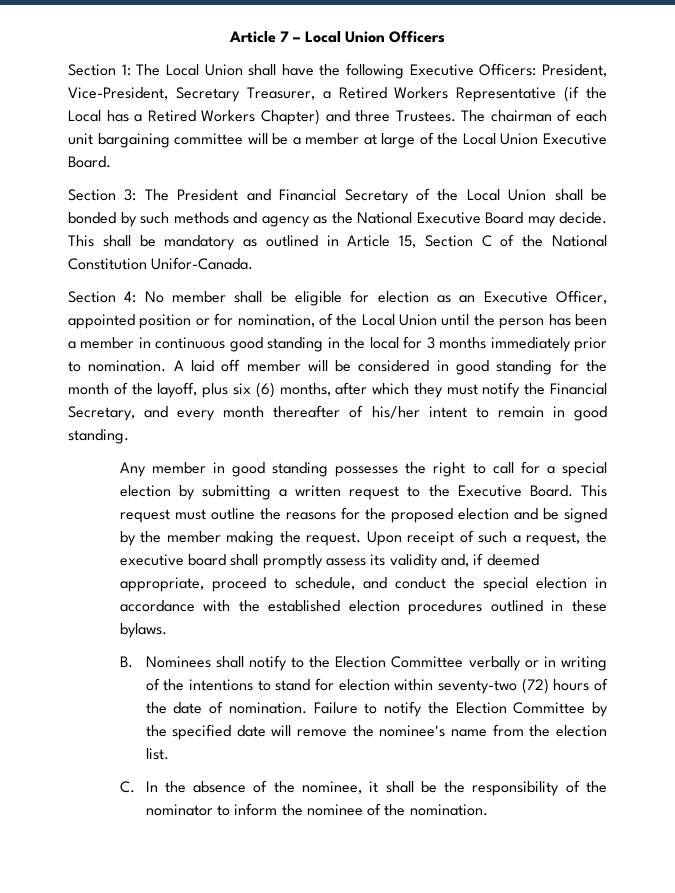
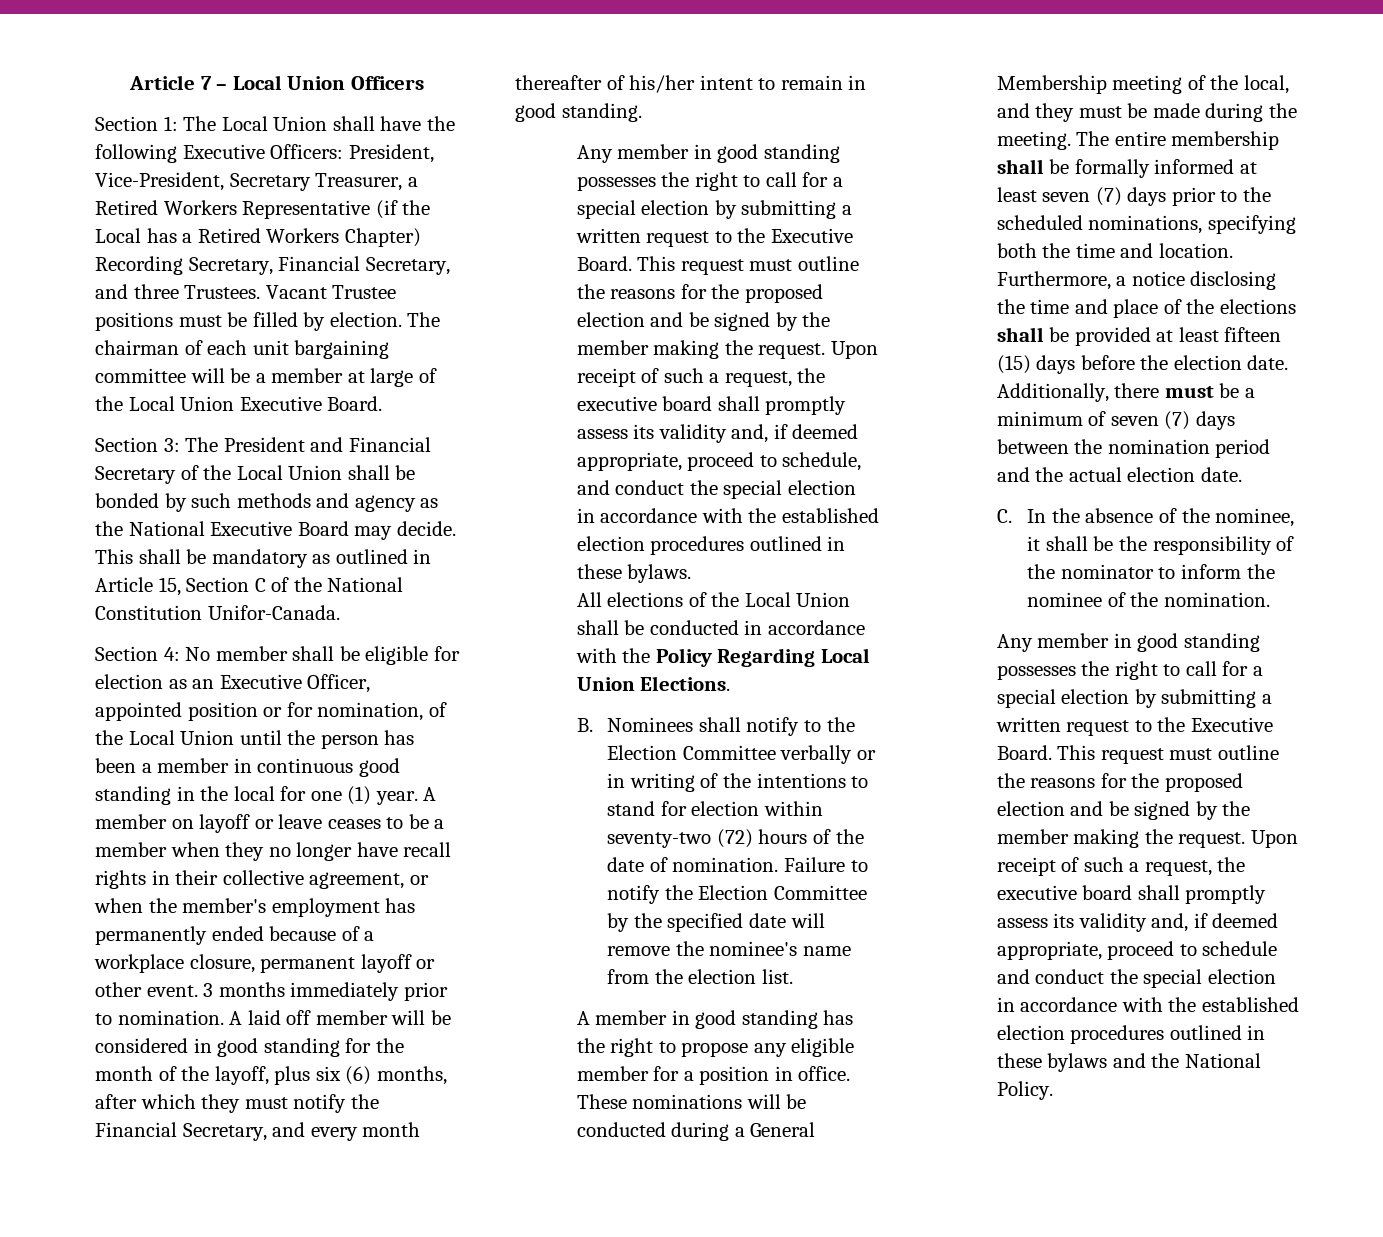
- Section 1: The Local Union shall have the following Executive Officers: President, Vice-President, Secretary Treasurer, a Retired Workers Representative (if the Local has a Retired Workers Chapter) and three Trustees.
+ Section 1: The Local Union shall have the following Executive Officers: President, Vice-President, Secretary Treasurer, a Retired Workers Representative (if the Local has a Retired Workers Chapter) Recording Secretary, Financial Secretary, and three Trustees. Vacant Trustee positions must be filled by election.
- Section 4: No member shall be eligible for election as an Executive Officer, appointed position or for nomination, of the Local Union until the person has been a member in continuous good standing in the local for 3 months immediately prior to nomination.
+ Section 4: No member shall be eligible for election as an Executive Officer, appointed position or for nomination, of the Local Union until the person has been a member in continuous good standing in the local for one (1) year. A member on layoff or leave ceases to be a member when they no longer have recall rights in their collective agreement, or when the member's employment has permanently ended because of a workplace closure, permanent layoff or other event. 3 months immediately prior to nomination.
+ All elections of the Local Union shall be conducted in accordance with the Policy Regarding Local Union Elections.
+ A member in good standing has the right to propose any eligible member for a position in office. These nominations will be conducted during a General Membership meeting of the local, and they must be made during the meeting. The entire membership shall be formally informed at least seven (7) days prior to the scheduled nominations, specifying both the time and location. Furthermore, a notice disclosing the time and place of the elections shall be provided at least fifteen (15) days before the election date. Additionally, there must be a minimum of seven (7) days between the nomination period and the actual election date.
+ Any member in good standing possesses the right to call for a special election by submitting a written request to the Executive Board. This request must outline the reasons for the proposed election and be signed by the member making the request. Upon receipt of such a request, the executive board shall promptly assess its validity and, if deemed appropriate, proceed to schedule and conduct the special election in accordance with the established election procedures outlined in these bylaws and the National Policy.

